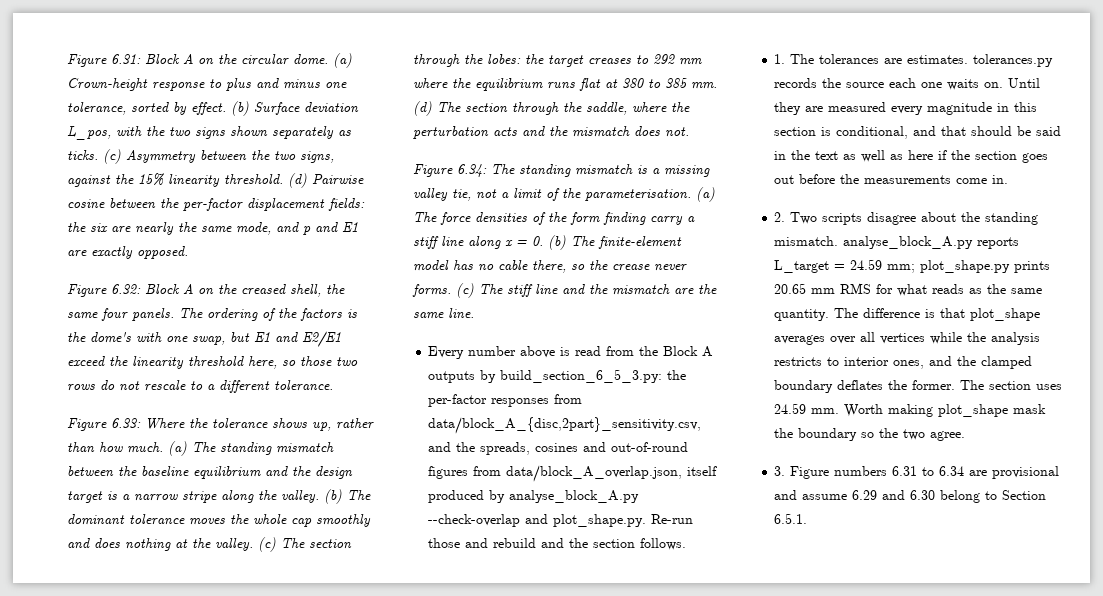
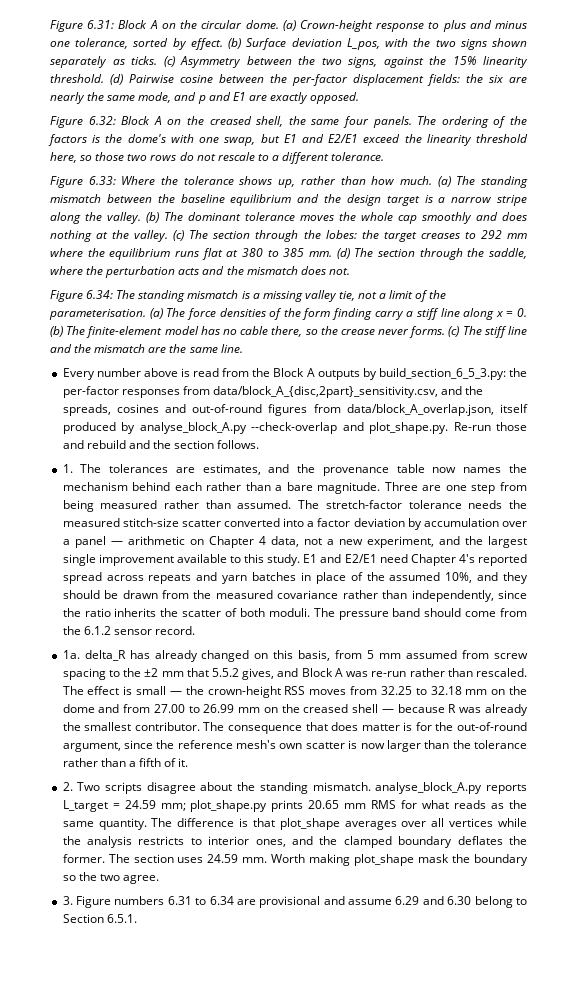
- 1. The tolerances are estimates. tolerances.py records the source each one waits on. Until they are measured every magnitude in this section is conditional, and that should be said in the text as well as here if the section goes out before the measurements come in.
+ 1. The tolerances are estimates, and the provenance table now names the mechanism behind each rather than a bare magnitude. Three are one step from being measured rather than assumed. The stretch-factor tolerance needs the measured stitch-size scatter converted into a factor deviation by accumulation over a panel — arithmetic on Chapter 4 data, not a new experiment, and the largest single improvement available to this study. E1 and E2/E1 need Chapter 4's reported spread across repeats and yarn batches in place of the assumed 10%, and they should be drawn from the measured covariance rather than independently, since the ratio inherits the scatter of both moduli. The pressure band should come from the 6.1.2 sensor record.
+ 1a. delta_R has already changed on this basis, from 5 mm assumed from screw spacing to the ±2 mm that 5.5.2 gives, and Block A was re-run rather than rescaled. The effect is small — the crown-height RSS moves from 32.25 to 32.18 mm on the dome and from 27.00 to 26.99 mm on the creased shell — because R was already the smallest contributor. The consequence that does matter is for the out-of-round argument, since the reference mesh's own scatter is now larger than the tolerance rather than a fifth of it.

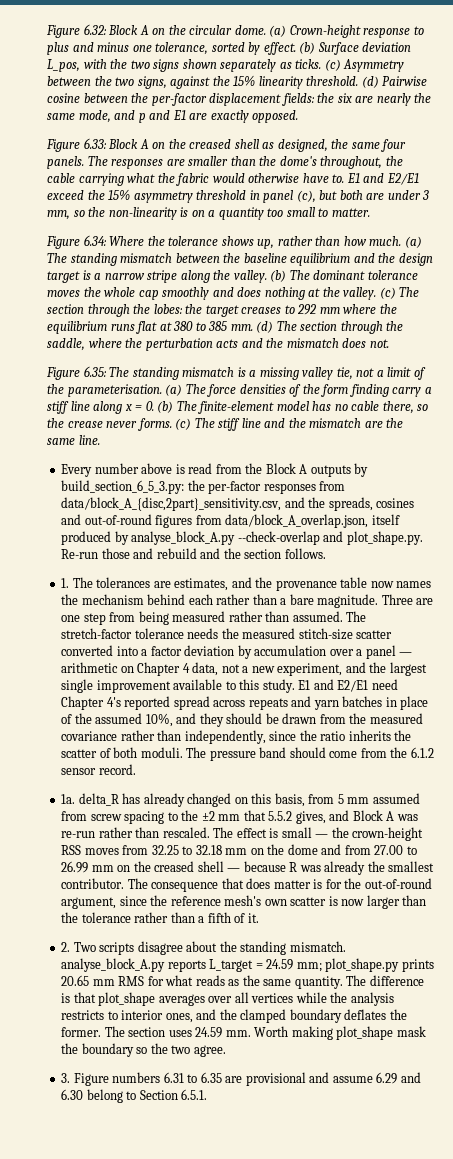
- Figure 6.31: Block A on the circular dome.
+ Figure 6.32: Block A on the circular dome.
- Figure 6.32: Block A on the creased shell, the same four panels.
+ Figure 6.33: Block A on the creased shell as designed, the same four panels.
- The ordering of the factors is the dome's with one swap, but E1 and E2/E1 exceed the linearity threshold here, so those two rows do not rescale to a different tolerance.
- Figure 6.33: Where the tolerance shows up, rather than how much.
+ The responses are smaller than the dome's throughout, the cable carrying what the fabric would otherwise have to. E1 and E2/E1 exceed the 15% asymmetry threshold in panel (c), but both are under 3 mm, so the non-linearity is on a quantity too small to matter.
+ Figure 6.34: Where the tolerance shows up, rather than how much.
- Figure 6.34: The standing mismatch is a missing valley tie, not a limit of the parameterisation.
+ Figure 6.35: The standing mismatch is a missing valley tie, not a limit of the parameterisation.
- 3. Figure numbers 6.31 to 6.34 are provisional and assume 6.29 and 6.30 belong to Section 6.5.1.
+ 3. Figure numbers 6.31 to 6.35 are provisional and assume 6.29 and 6.30 belong to Section 6.5.1.

